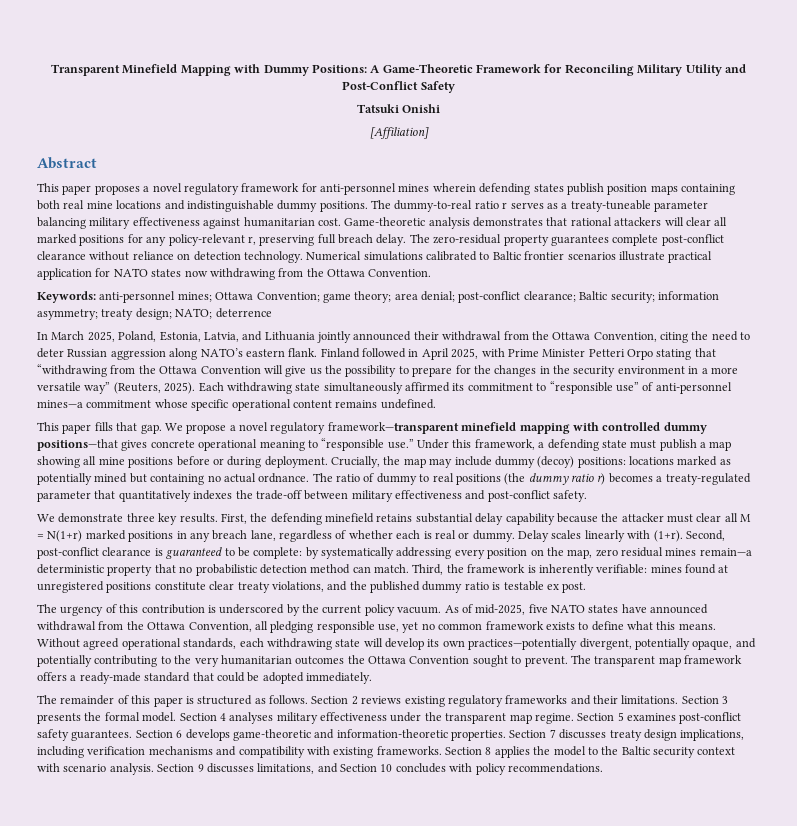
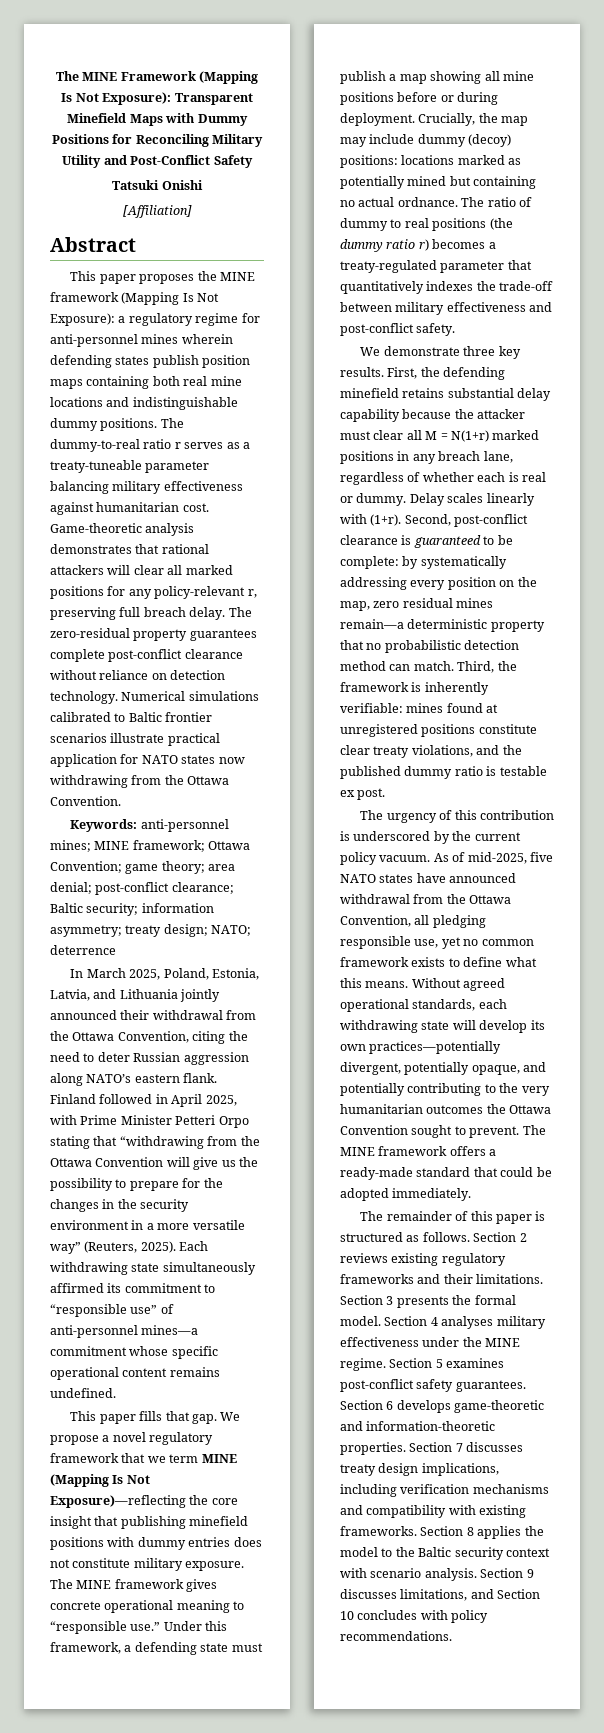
- Transparent Minefield Mapping with Dummy Positions: A Game-Theoretic Framework for Reconciling Military Utility and Post-Conflict Safety
+ The MINE Framework (Mapping Is Not Exposure): Transparent Minefield Maps with Dummy Positions for Reconciling Military Utility and Post-Conflict Safety
- This paper proposes a novel regulatory framework for anti-personnel mines wherein defending states publish position maps containing both real mine locations and indistinguishable dummy positions.
+ This paper proposes the MINE framework (Mapping Is Not Exposure): a regulatory regime for anti-personnel mines wherein defending states publish position maps containing both real mine locations and indistinguishable dummy positions.
- Keywords: anti-personnel mines; Ottawa Convention; game theory; area denial; post-conflict clearance; Baltic security; information asymmetry; treaty design; NATO; deterrence
+ Keywords: anti-personnel mines; MINE framework; Ottawa Convention; game theory; area denial; post-conflict clearance; Baltic security; information asymmetry; treaty design; NATO; deterrence
- We propose a novel regulatory framework—transparent minefield mapping with controlled dummy positions—that gives concrete operational meaning to “responsible use.”
+ We propose a novel regulatory framework that we term MINE (Mapping Is Not Exposure)—reflecting the core insight that publishing minefield positions with dummy entries does not constitute military exposure. The MINE framework gives concrete operational meaning to “responsible use.”
- The transparent map framework offers a ready-made standard that could be adopted immediately.
+ The MINE framework offers a ready-made standard that could be adopted immediately.
- Section 4 analyses military effectiveness under the transparent map regime.
+ Section 4 analyses military effectiveness under the MINE regime.

